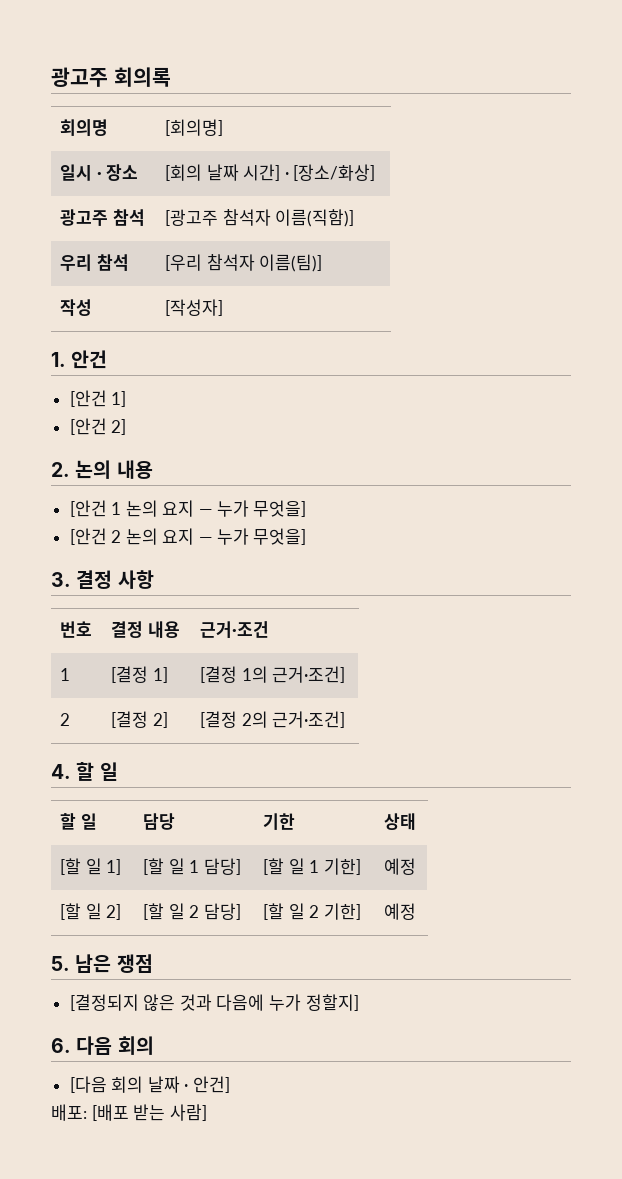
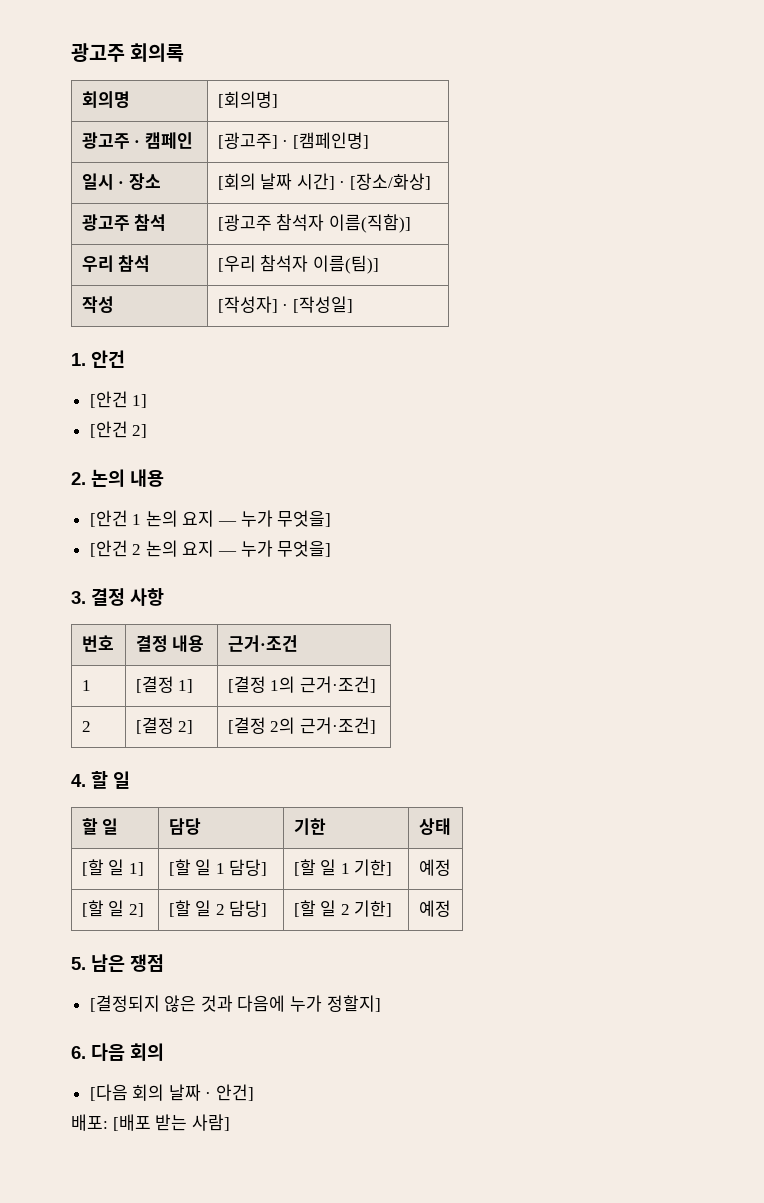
+ 광고주 · 캠페인 | [광고주] · [캠페인명]
- 작성 | [작성자]
+ 작성 | [작성자] · [작성일]

